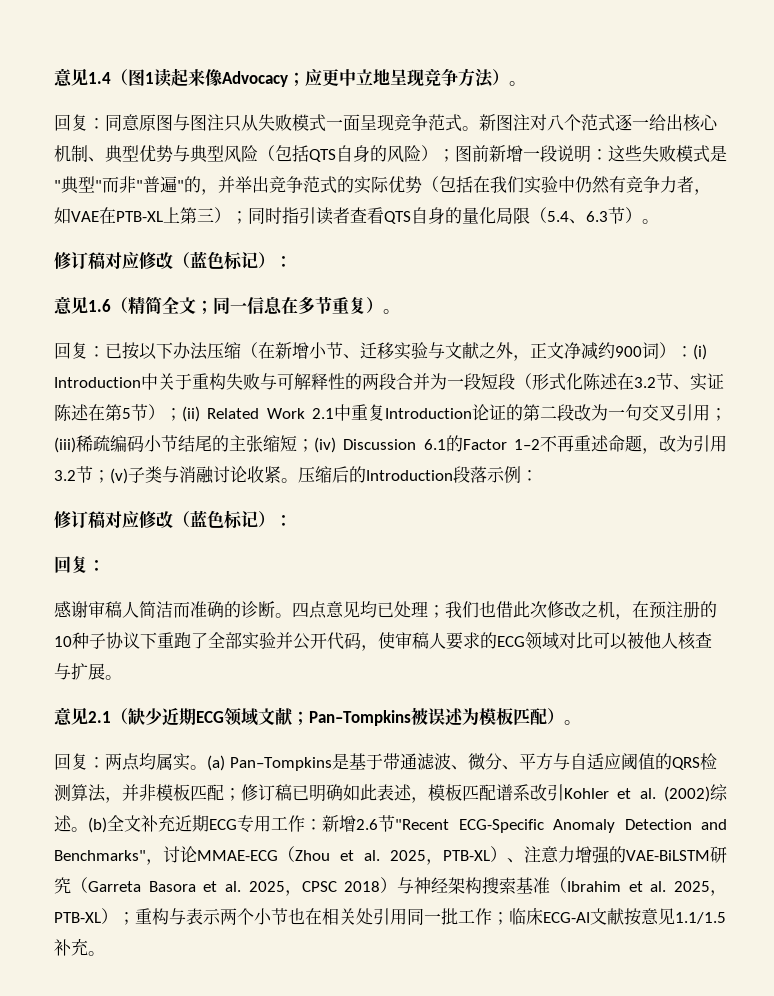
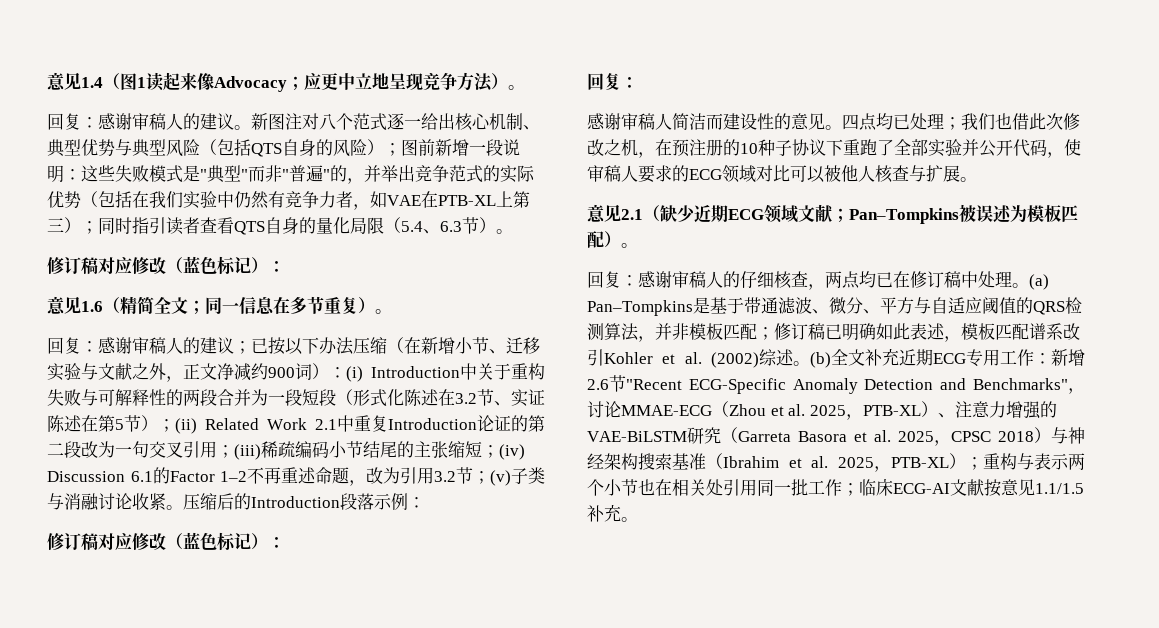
- 回复：同意原图与图注只从失败模式一面呈现竞争范式。
+ 回复：感谢审稿人的建议。
+ 感谢审稿人的建议；
- 感谢审稿人简洁而准确的诊断。四点意见均已处理；我们也借此次修改之机，在预注册的10种子协议下重跑了全部实验并公开代码，使审稿人要求的ECG领域对比可以被他人核查与扩展。
+ 感谢审稿人简洁而建设性的意见。四点均已处理；我们也借此次修改之机，在预注册的10种子协议下重跑了全部实验并公开代码，使审稿人要求的ECG领域对比可以被他人核查与扩展。
- 回复：两点均属实。
+ 回复：感谢审稿人的仔细核查，两点均已在修订稿中处理。

